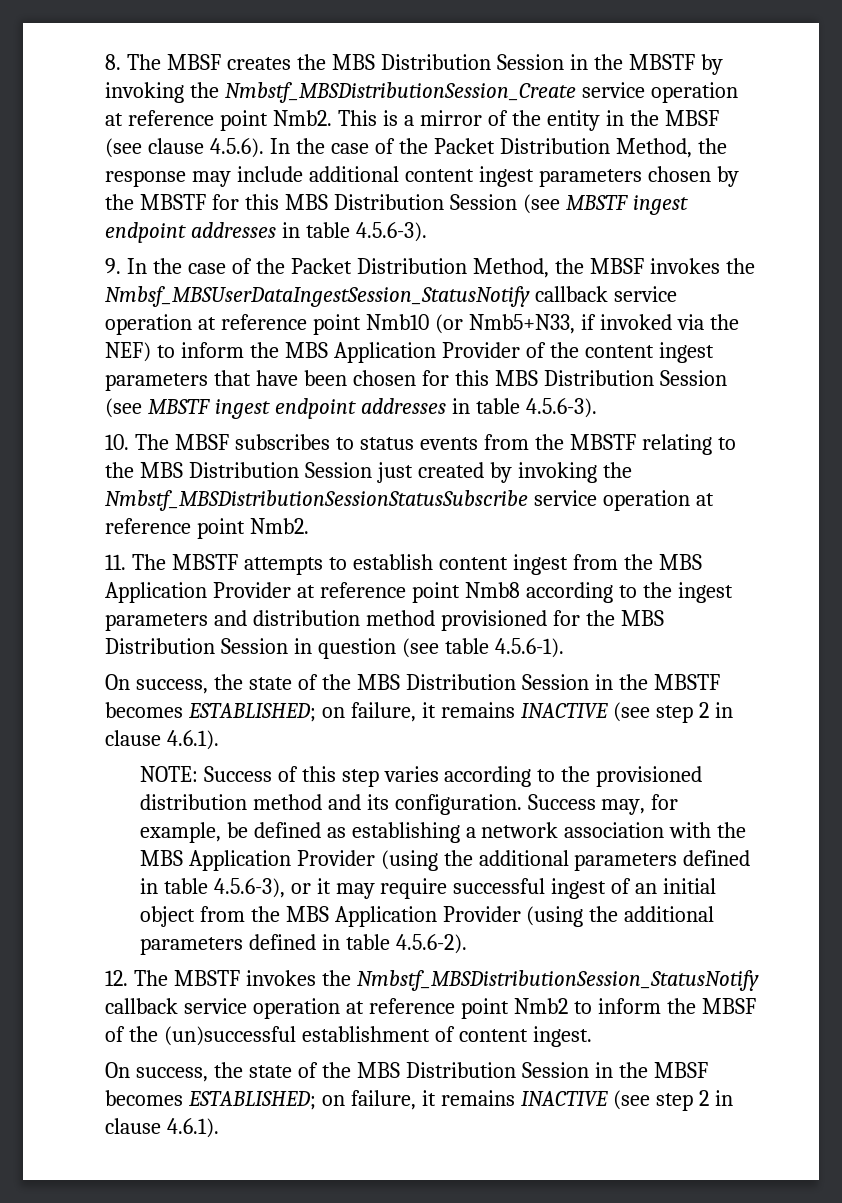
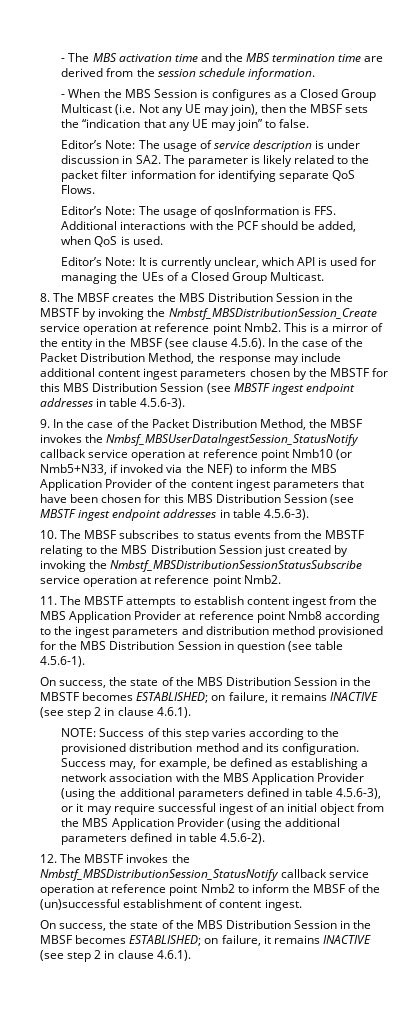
+ - The MBS activation time and the MBS termination time are derived from the session schedule information.
+ - When the MBS Session is configures as a Closed Group Multicast (i.e. Not any UE may join), then the MBSF sets the “indication that any UE may join” to false.
+ Editor’s Note: The usage of service description is under discussion in SA2. The parameter is likely related to the packet filter information for identifying separate QoS Flows.
+ Editor’s Note: The usage of qosInformation is FFS. Additional interactions with the PCF should be added, when QoS is used.
+ Editor’s Note: It is currently unclear, which API is used for managing the UEs of a Closed Group Multicast.

